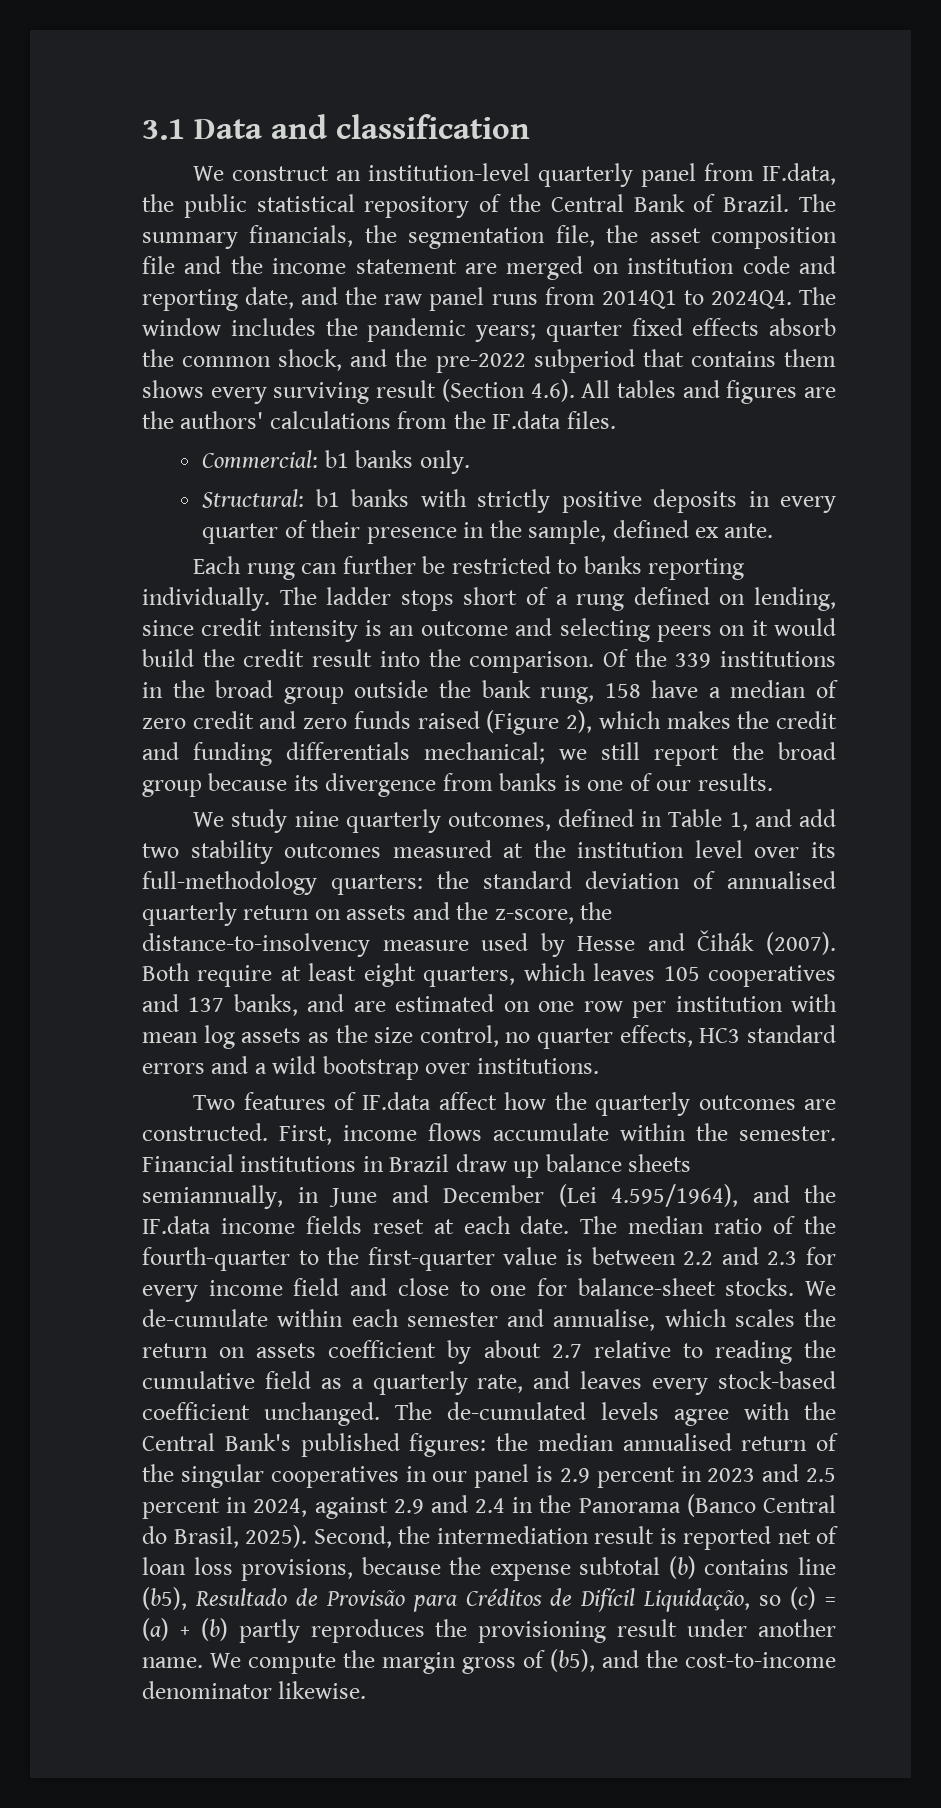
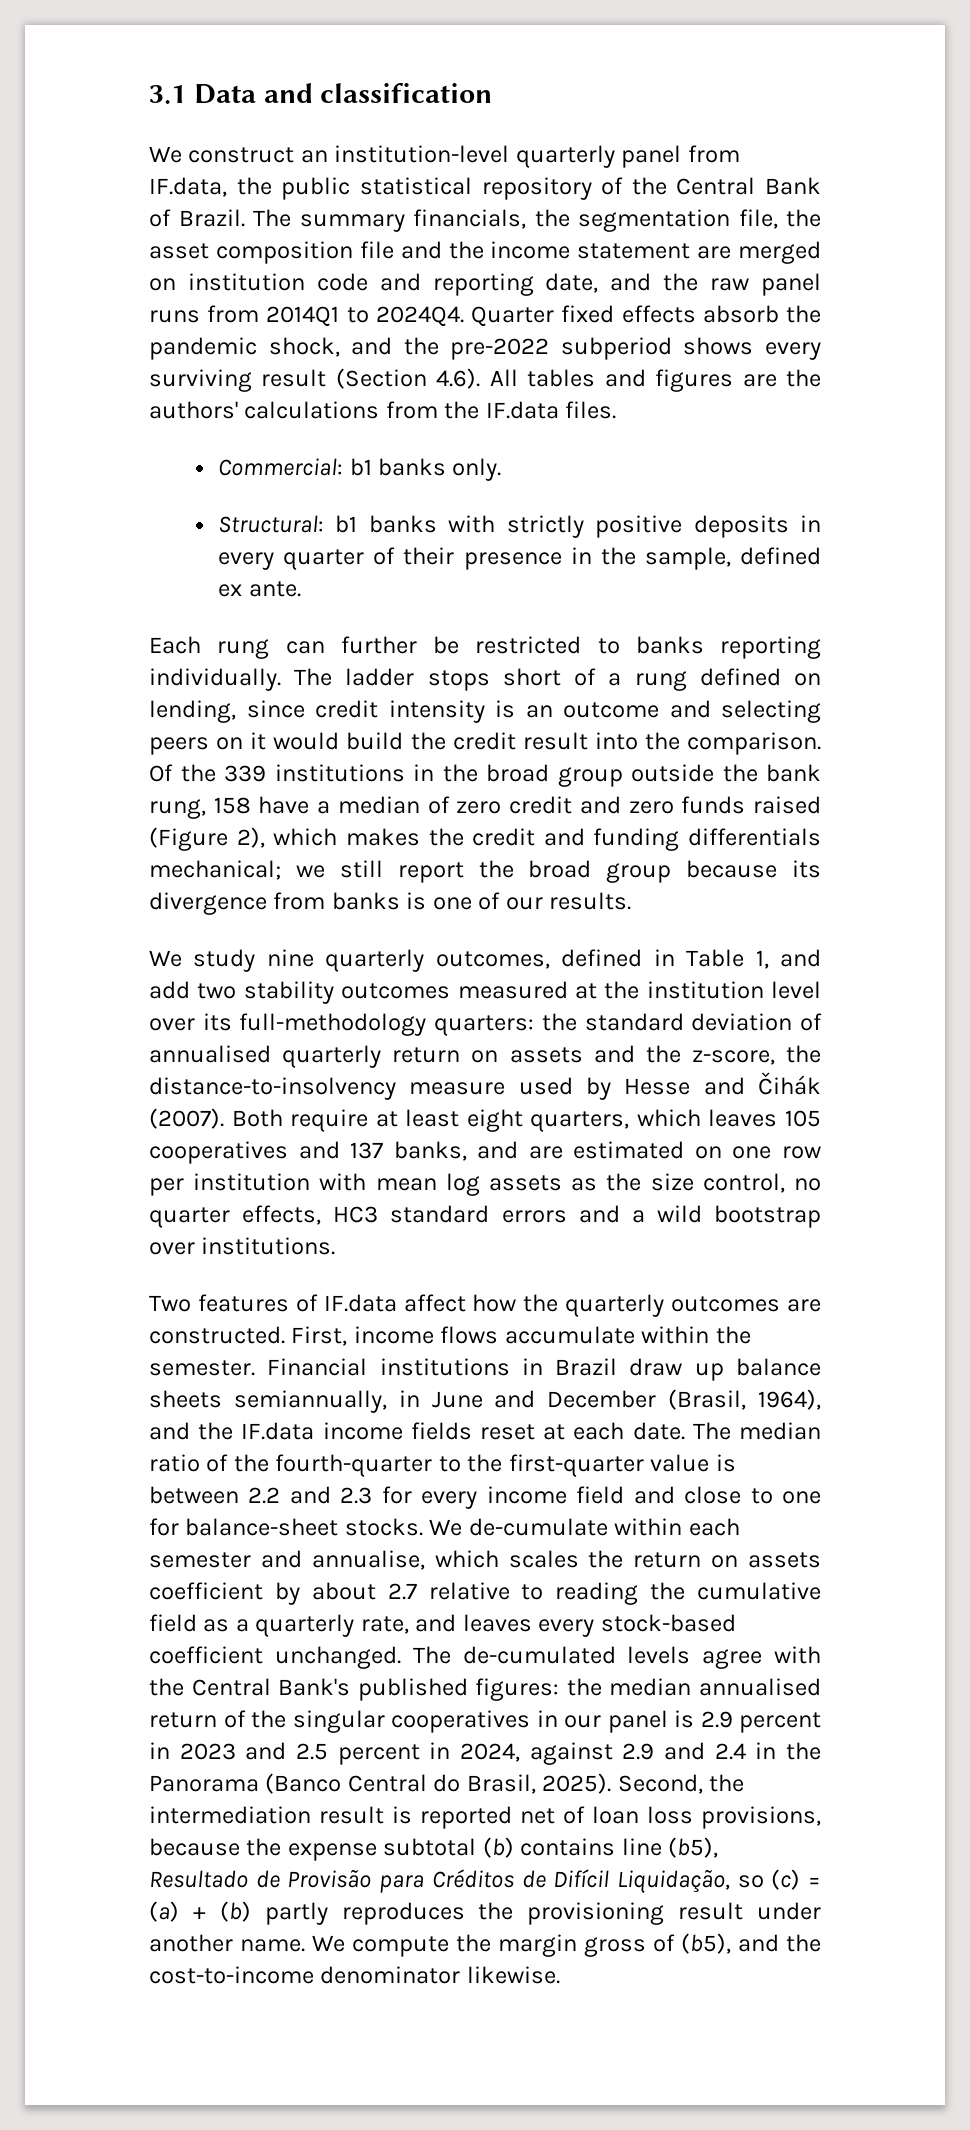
- The window includes the pandemic years; quarter fixed effects absorb the common shock, and the pre-2022 subperiod that contains them shows every surviving result (Section 4.6). All tables and figures are the authors' calculations from the IF.data files.
+ Quarter fixed effects absorb the pandemic shock, and the pre-2022 subperiod shows every surviving result (Section 4.6). All tables and figures are the authors' calculations from the IF.data files.
- Financial institutions in Brazil draw up balance sheets semiannually, in June and December (Lei 4.595/1964), and the IF.data income fields reset at each date.
+ Financial institutions in Brazil draw up balance sheets semiannually, in June and December (Brasil, 1964), and the IF.data income fields reset at each date.

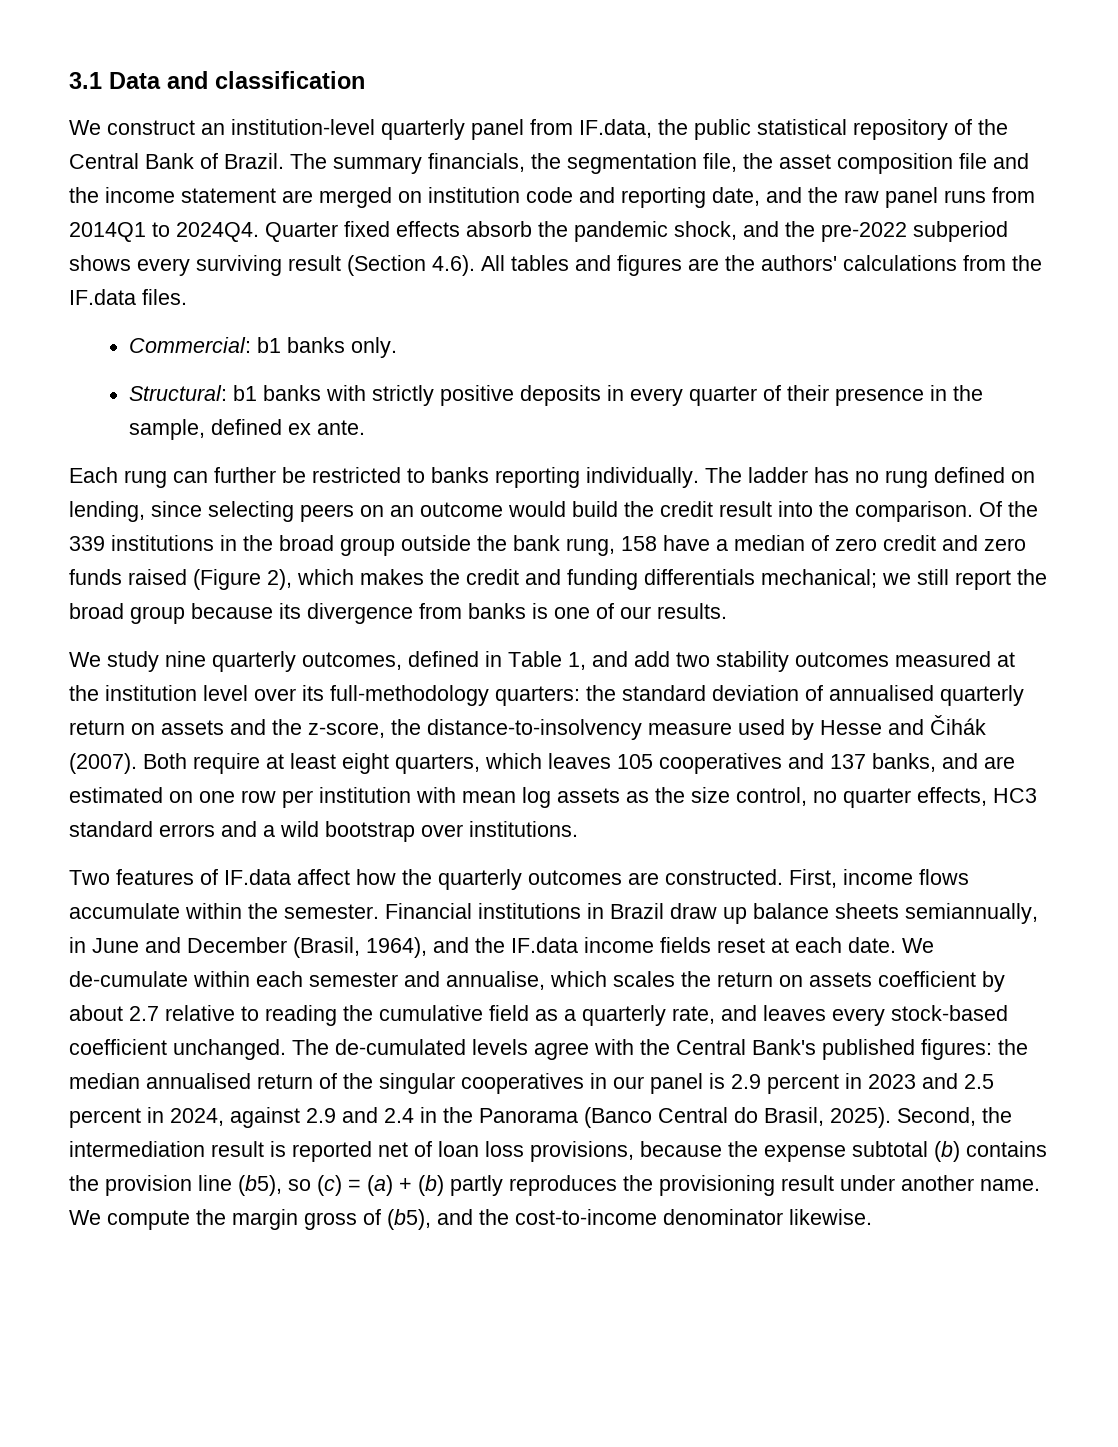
- The ladder stops short of a rung defined on lending, since credit intensity is an outcome and selecting peers on it would build the credit result into the comparison.
+ The ladder has no rung defined on lending, since selecting peers on an outcome would build the credit result into the comparison.
- The median ratio of the fourth-quarter to the first-quarter value is between 2.2 and 2.3 for every income field and close to one for balance-sheet stocks.
- Second, the intermediation result is reported net of loan loss provisions, because the expense subtotal (b) contains line (b5), Resultado de Provisão para Créditos de Difícil Liquidação, so (c) = (a) + (b) partly reproduces the provisioning result under another name.
+ Second, the intermediation result is reported net of loan loss provisions, because the expense subtotal (b) contains the provision line (b5), so (c) = (a) + (b) partly reproduces the provisioning result under another name.

